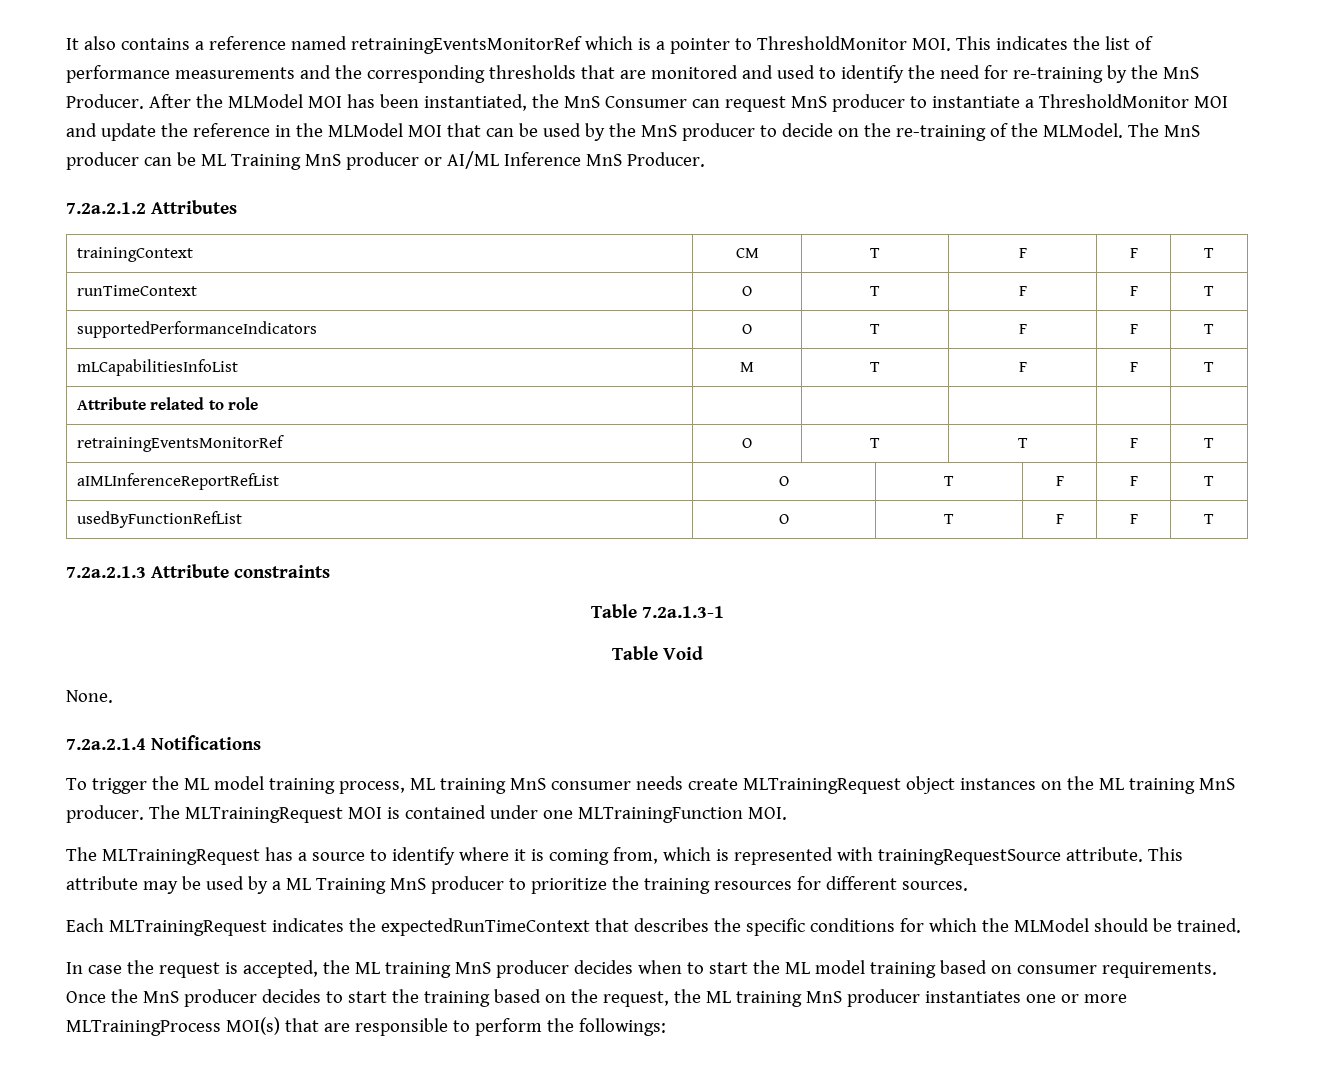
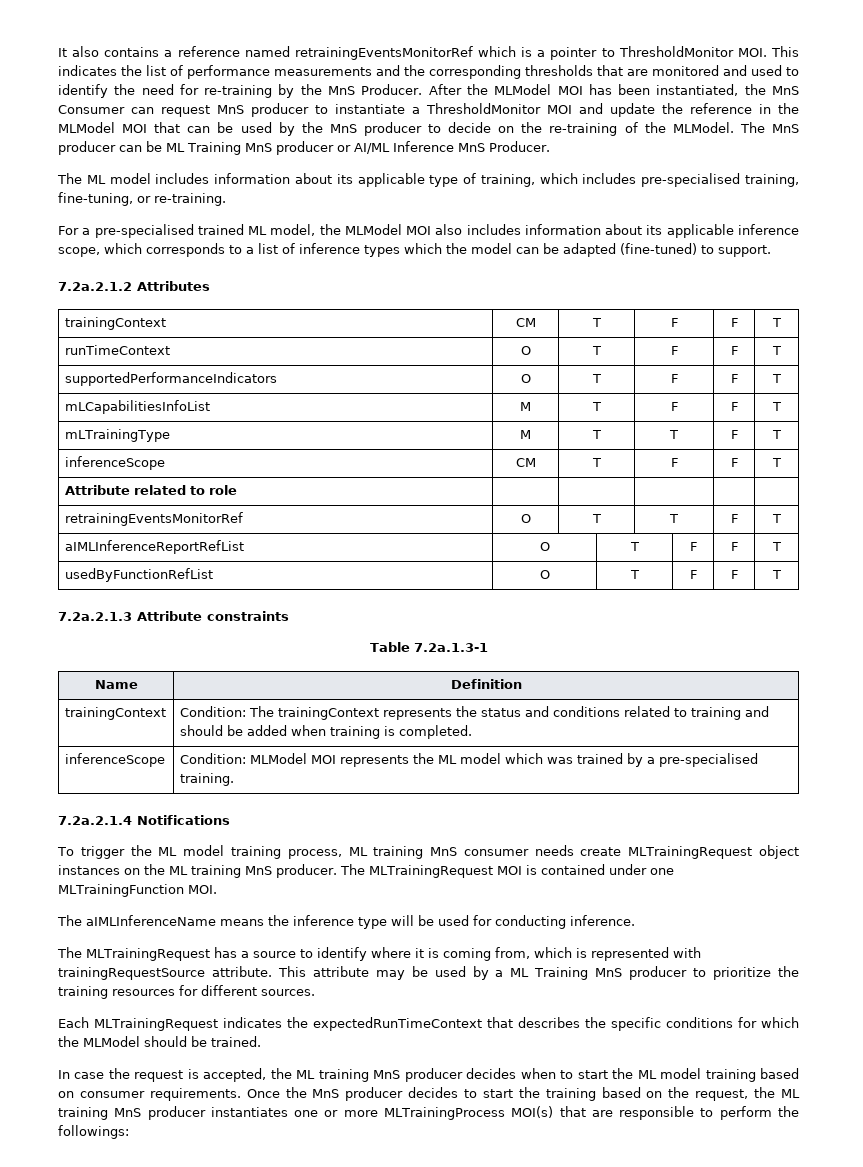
+ The ML model includes information about its applicable type of training, which includes pre-specialised training, fine-tuning, or re-training.
+ For a pre-specialised trained ML model, the MLModel MOI also includes information about its applicable inference scope, which corresponds to a list of inference types which the model can be adapted (fine-tuned) to support.
+ mLTrainingType | M | T | T | F | T
+ inferenceScope | CM | T | F | F | T
- Table Void
- None.
+ Name | Definition
+ trainingContext | Condition: The trainingContext represents the status and conditions related to training and should be added when training is completed.
+ inferenceScope | Condition: MLModel MOI represents the ML model which was trained by a pre-specialised training.
+ The aIMLInferenceName means the inference type will be used for conducting inference.

